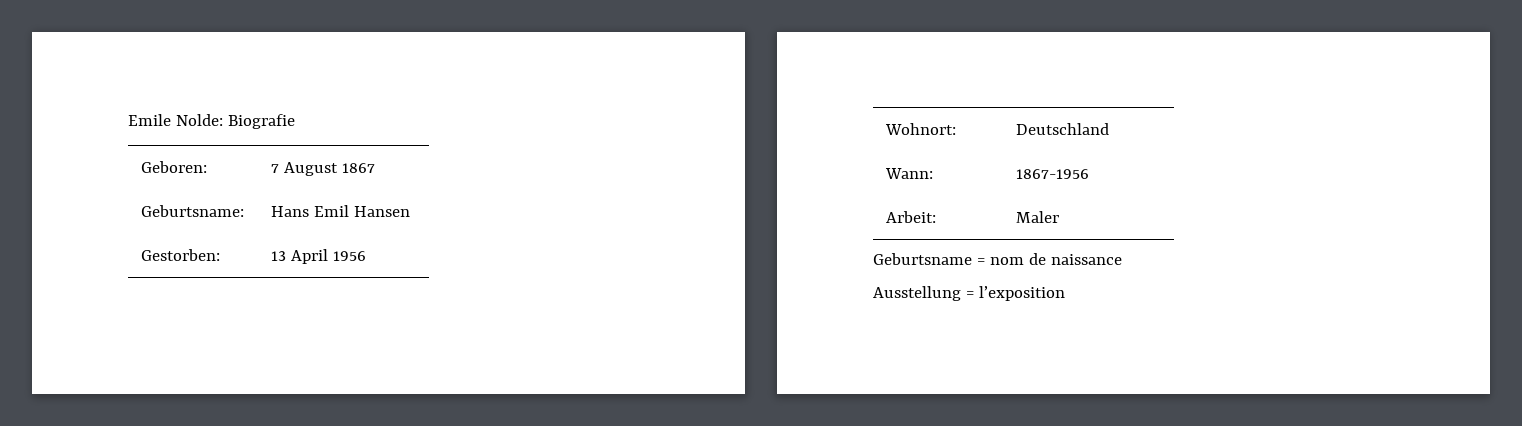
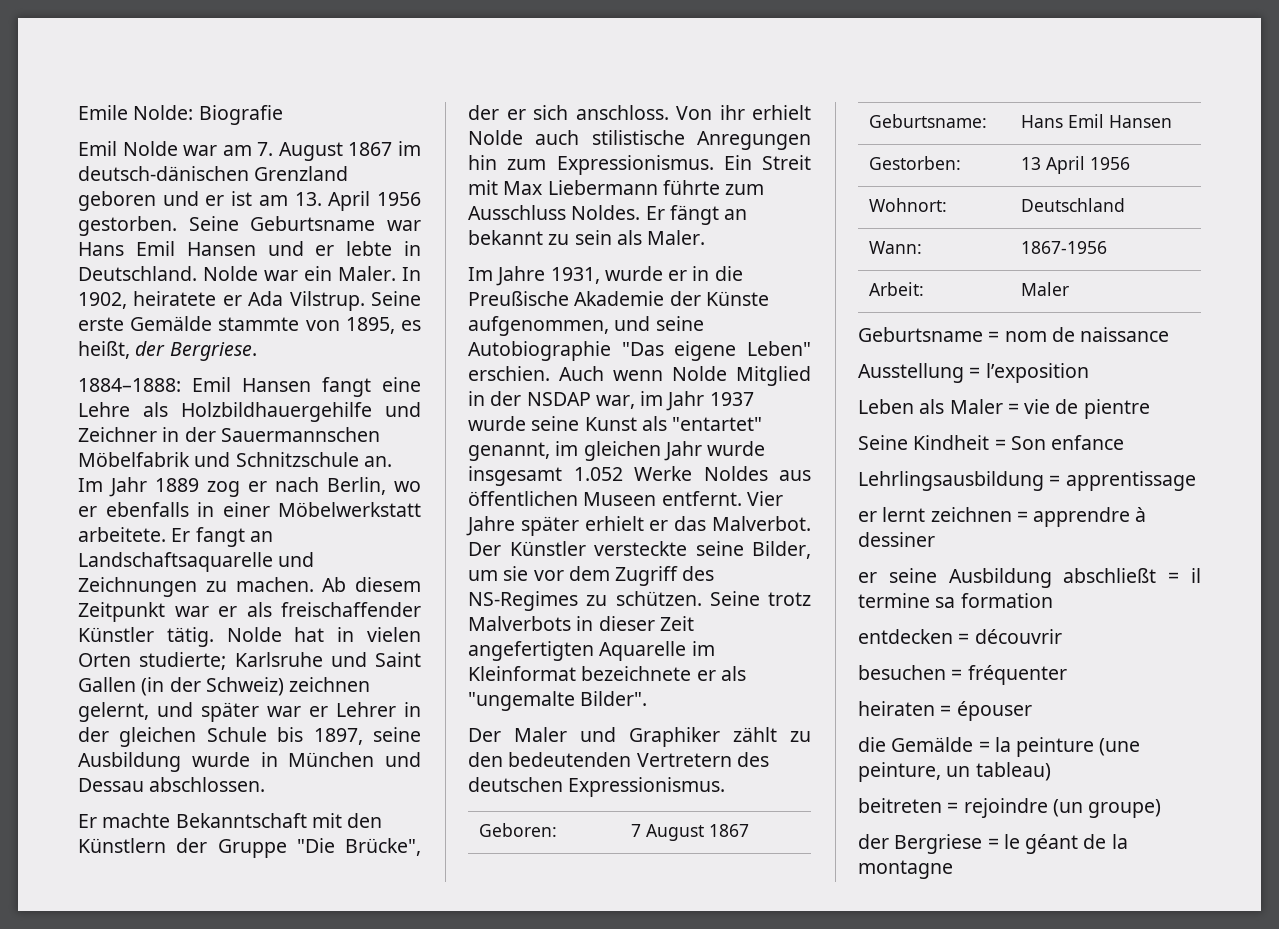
+ Emil Nolde war am 7. August 1867 im deutsch-dänischen Grenzland geboren und er ist am 13. April 1956 gestorben. Seine Geburtsname war Hans Emil Hansen und er lebte in Deutschland. Nolde war ein Maler. In 1902, heiratete er Ada Vilstrup. Seine erste Gemälde stammte von 1895, es heißt, der Bergriese.
+ 1884–1888: Emil Hansen fangt eine Lehre als Holzbildhauergehilfe und Zeichner in der Sauermannschen Möbelfabrik und Schnitzschule an. Im Jahr 1889 zog er nach Berlin, wo er ebenfalls in einer Möbelwerkstatt arbeitete. Er fangt an Landschaftsaquarelle und Zeichnungen zu machen. Ab diesem Zeitpunkt war er als freischaffender Künstler tätig. Nolde hat in vielen Orten studierte; Karlsruhe und Saint Gallen (in der Schweiz) zeichnen gelernt, und später war er Lehrer in der gleichen Schule bis 1897, seine Ausbildung wurde in München und Dessau abschlossen.
+ Er machte Bekanntschaft mit den Künstlern der Gruppe "Die Brücke", der er sich anschloss. Von ihr erhielt Nolde auch stilistische Anregungen hin zum Expressionismus. Ein Streit mit Max Liebermann führte zum Ausschluss Noldes. Er fängt an bekannt zu sein als Maler.
+ Im Jahre 1931, wurde er in die Preußische Akademie der Künste aufgenommen, und seine Autobiographie "Das eigene Leben" erschien. Auch wenn Nolde Mitglied in der NSDAP war, im Jahr 1937 wurde seine Kunst als "entartet" genannt, im gleichen Jahr wurde insgesamt 1.052 Werke Noldes aus öffentlichen Museen entfernt. Vier Jahre später erhielt er das Malverbot. Der Künstler versteckte seine Bilder, um sie vor dem Zugriff des NS-Regimes zu schützen. Seine trotz Malverbots in dieser Zeit angefertigten Aquarelle im Kleinformat bezeichnete er als "ungemalte Bilder".
+ Der Maler und Graphiker zählt zu den bedeutenden Vertretern des deutschen Expressionismus.
+ Leben als Maler = vie de pientre
+ Seine Kindheit = Son enfance
+ Lehrlingsausbildung = apprentissage
+ er lernt zeichnen = apprendre à dessiner
+ er seine Ausbildung abschließt = il termine sa formation
+ entdecken = découvrir
+ besuchen = fréquenter
+ heiraten = épouser
+ die Gemälde = la peinture (une peinture, un tableau)
+ beitreten = rejoindre (un groupe)
+ der Bergriese = le géant de la montagne

